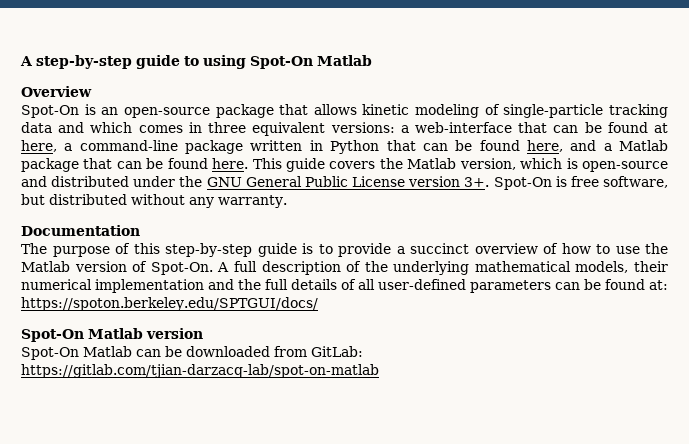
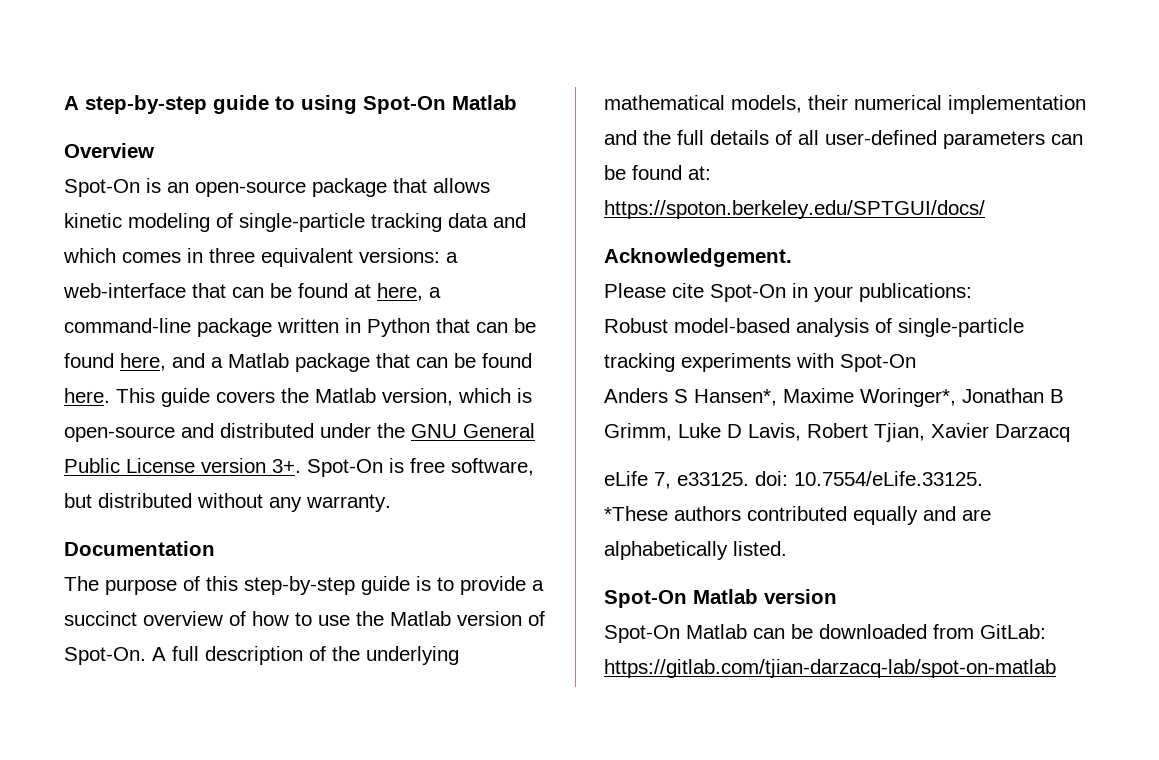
+ Acknowledgement.
+ Please cite Spot-On in your publications:
+ Robust model-based analysis of single-particle tracking experiments with Spot-On
+ Anders S Hansen*, Maxime Woringer*, Jonathan B Grimm, Luke D Lavis, Robert Tjian, Xavier Darzacq
+ eLife 7, e33125. doi: 10.7554/eLife.33125.
+ *These authors contributed equally and are alphabetically listed.

